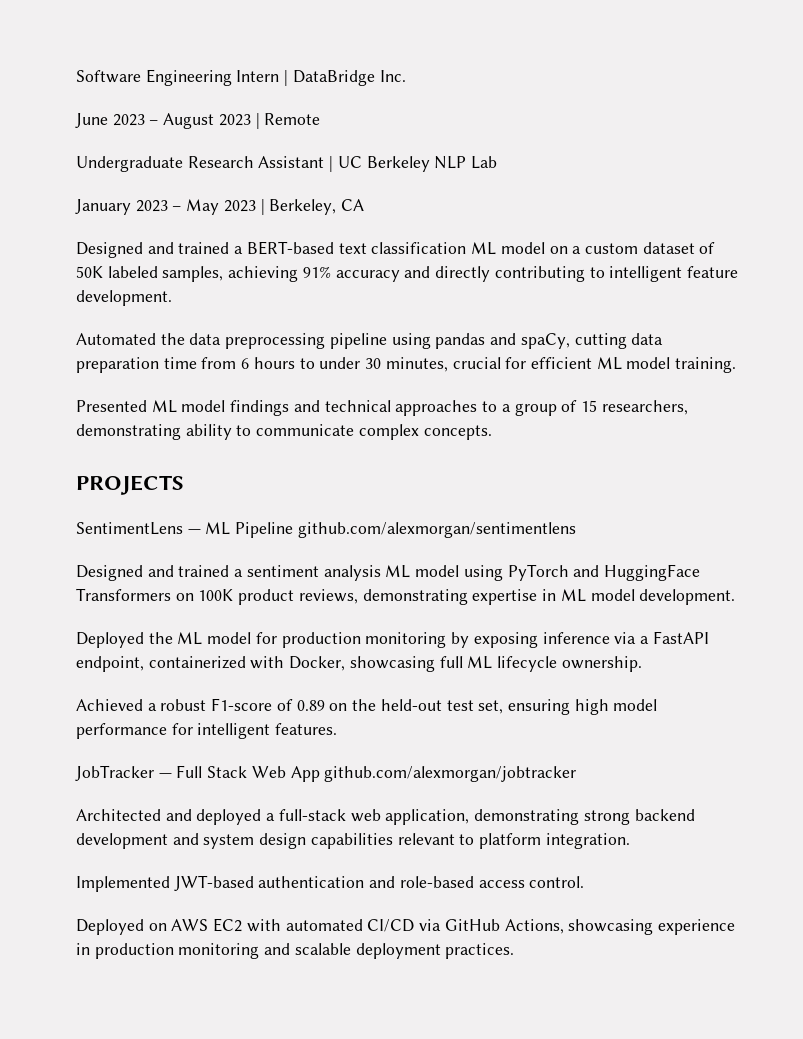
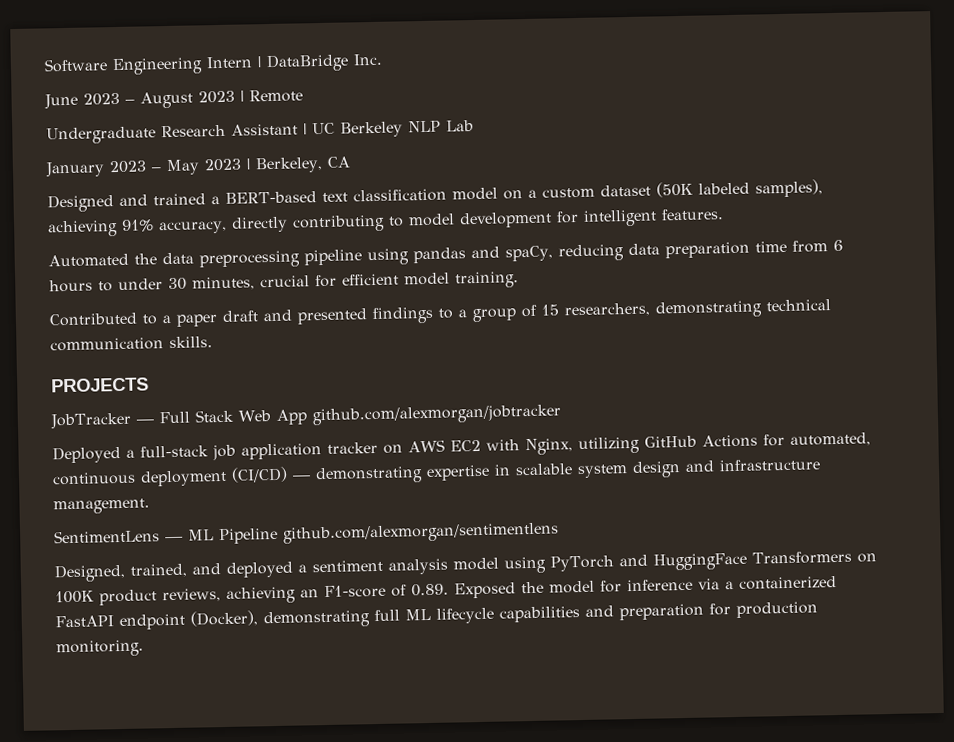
- Designed and trained a BERT-based text classification ML model on a custom dataset of 50K labeled samples, achieving 91% accuracy and directly contributing to intelligent feature development.
+ Designed and trained a BERT-based text classification model on a custom dataset (50K labeled samples), achieving 91% accuracy, directly contributing to model development for intelligent features.
- Automated the data preprocessing pipeline using pandas and spaCy, cutting data preparation time from 6 hours to under 30 minutes, crucial for efficient ML model training.
+ Automated the data preprocessing pipeline using pandas and spaCy, reducing data preparation time from 6 hours to under 30 minutes, crucial for efficient model training.
- Presented ML model findings and technical approaches to a group of 15 researchers, demonstrating ability to communicate complex concepts.
+ Contributed to a paper draft and presented findings to a group of 15 researchers, demonstrating technical communication skills.
  PROJECTS
+ JobTracker — Full Stack Web App github.com/alexmorgan/jobtracker
+ Deployed a full-stack job application tracker on AWS EC2 with Nginx, utilizing GitHub Actions for automated, continuous deployment (CI/CD) — demonstrating expertise in scalable system design and infrastructure management.
- Designed and trained a sentiment analysis ML model using PyTorch and HuggingFace Transformers on 100K product reviews, demonstrating expertise in ML model development.
- Deployed the ML model for production monitoring by exposing inference via a FastAPI endpoint, containerized with Docker, showcasing full ML lifecycle ownership.
- Achieved a robust F1-score of 0.89 on the held-out test set, ensuring high model performance for intelligent features.
- JobTracker — Full Stack Web App github.com/alexmorgan/jobtracker
- Architected and deployed a full-stack web application, demonstrating strong backend development and system design capabilities relevant to platform integration.
- Implemented JWT-based authentication and role-based access control.
- Deployed on AWS EC2 with automated CI/CD via GitHub Actions, showcasing experience in production monitoring and scalable deployment practices.
+ Designed, trained, and deployed a sentiment analysis model using PyTorch and HuggingFace Transformers on 100K product reviews, achieving an F1-score of 0.89. Exposed the model for inference via a containerized FastAPI endpoint (Docker), demonstrating full ML lifecycle capabilities and preparation for production monitoring.

